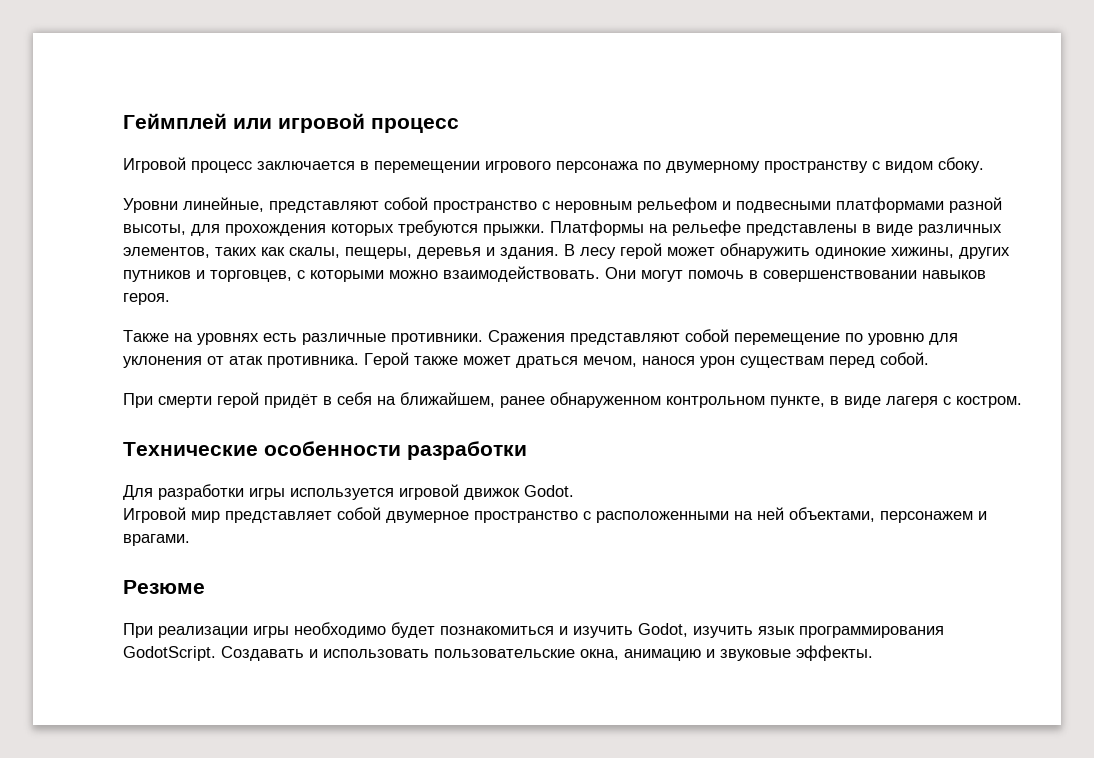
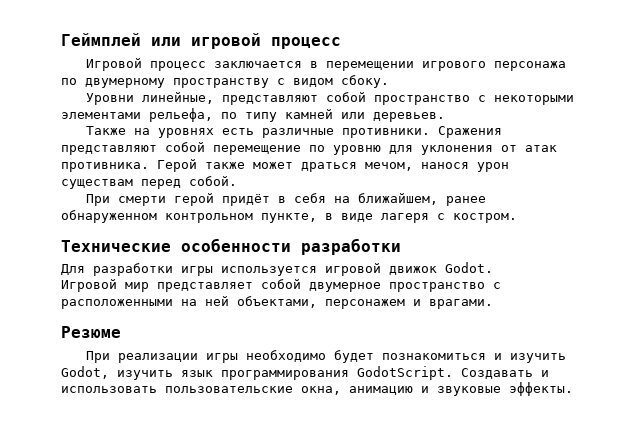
- Уровни линейные, представляют собой пространство с неровным рельефом и подвесными платформами разной высоты, для прохождения которых требуются прыжки. Платформы на рельефе представлены в виде различных элементов, таких как скалы, пещеры, деревья и здания. В лесу герой может обнаружить одинокие хижины, других путников и торговцев, с которыми можно взаимодействовать. Они могут помочь в совершенствовании навыков героя.
+ Уровни линейные, представляют собой пространство с некоторыми элементами рельефа, по типу камней или деревьев.

